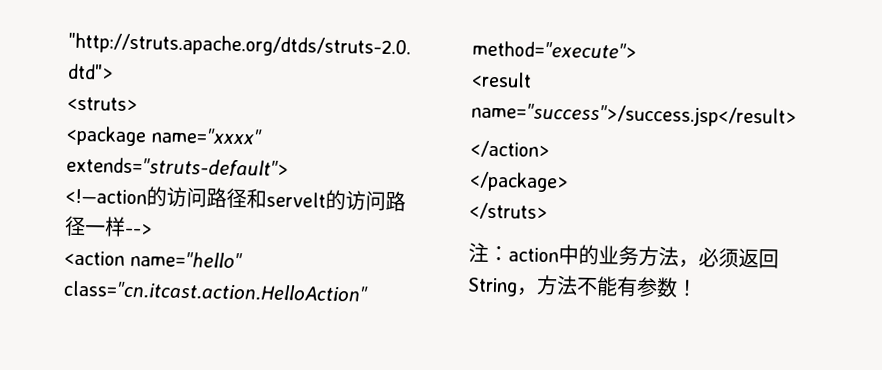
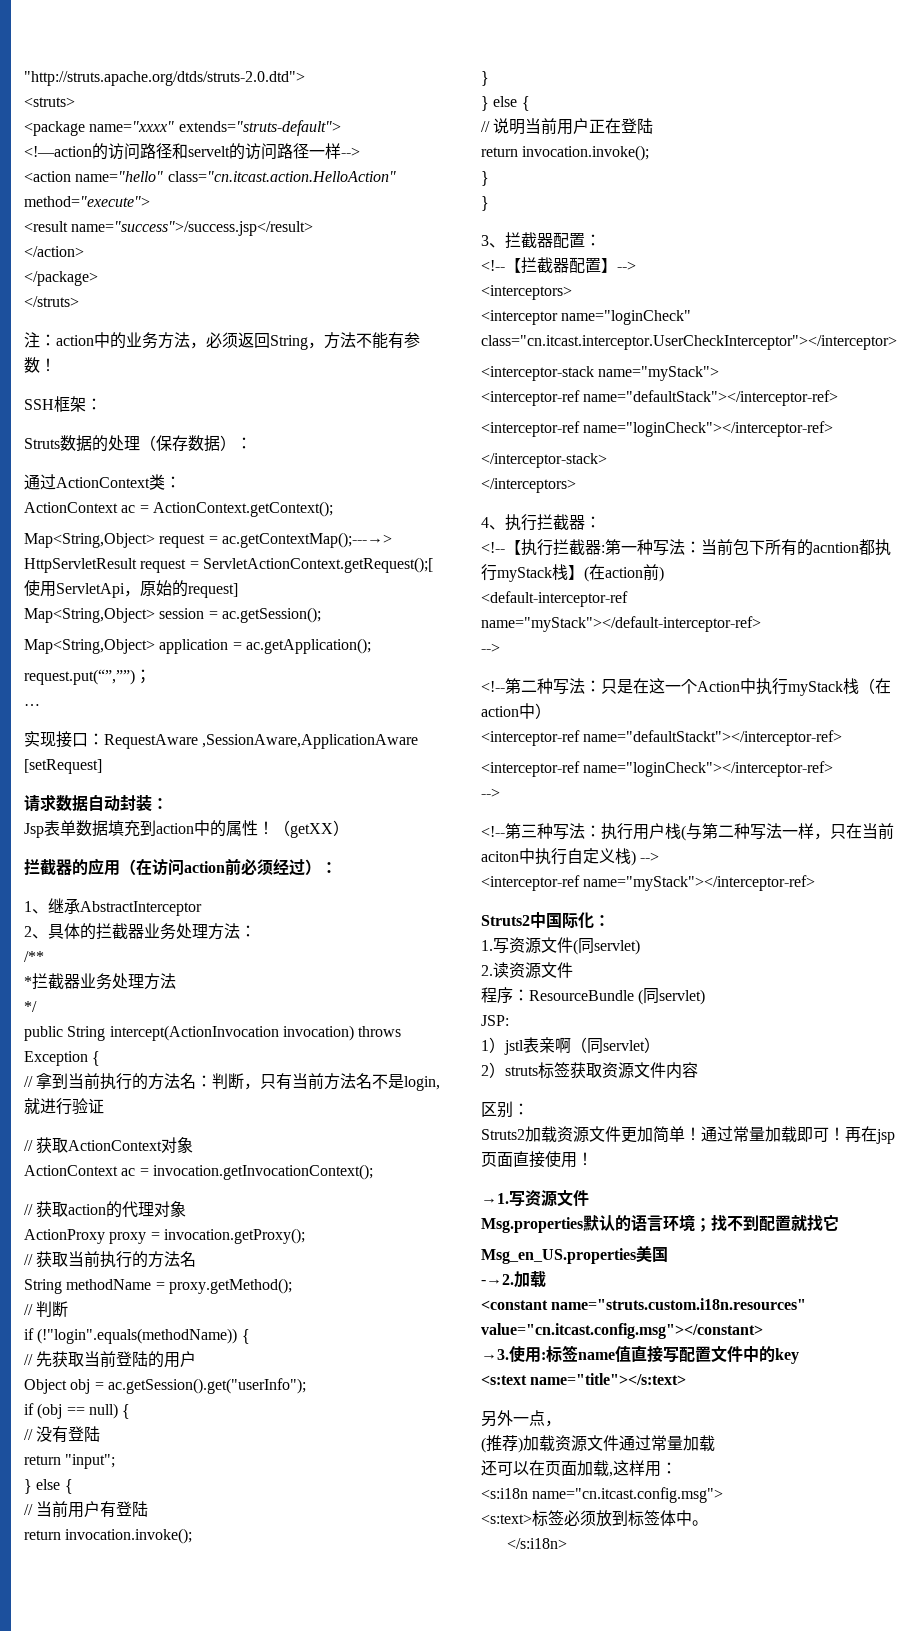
+ SSH框架：
+ Struts数据的处理（保存数据）：
+ 通过ActionContext类：
+ ActionContext ac = ActionContext.getContext();
+ Map<String,Object> request = ac.getContextMap();---→> HttpServletResult request = ServletActionContext.getRequest();[使用ServletApi，原始的request]
+ Map<String,Object> session = ac.getSession();
+ Map<String,Object> application = ac.getApplication();
+ request.put(“”,””)；
+ …
+ 实现接口：RequestAware ,SessionAware,ApplicationAware [setRequest]
+ 请求数据自动封装：
+ Jsp表单数据填充到action中的属性！（getXX）
+ 拦截器的应用（在访问action前必须经过）：
+ 1、继承AbstractInterceptor
+ 2、具体的拦截器业务处理方法：
+ /**
+ *拦截器业务处理方法
+ */
+ public String intercept(ActionInvocation invocation) throws Exception {
+ // 拿到当前执行的方法名：判断，只有当前方法名不是login,就进行验证
+ // 获取ActionContext对象
+ ActionContext ac = invocation.getInvocationContext();
+ // 获取action的代理对象
+ ActionProxy proxy = invocation.getProxy();
+ // 获取当前执行的方法名
+ String methodName = proxy.getMethod();
+ // 判断
+ if (!"login".equals(methodName)) {
+ // 先获取当前登陆的用户
+ Object obj = ac.getSession().get("userInfo");
+ if (obj == null) {
+ // 没有登陆
+ return "input";
+ } else {
+ // 当前用户有登陆
+ return invocation.invoke();
+ }
+ } else {
+ // 说明当前用户正在登陆
+ return invocation.invoke();
+ }
+ }
+ 3、拦截器配置：
+ <!--【拦截器配置】-->
+ <interceptors>
+ <interceptor name="loginCheck" class="cn.itcast.interceptor.UserCheckInterceptor"></interceptor>
+ <interceptor-stack name="myStack">
+ <interceptor-ref name="defaultStack"></interceptor-ref>
+ <interceptor-ref name="loginCheck"></interceptor-ref>
+ </interceptor-stack>
+ </interceptors>
+ 4、执行拦截器：
+ <!--【执行拦截器:第一种写法：当前包下所有的acntion都执行myStack栈】(在action前)
+ <default-interceptor-ref name="myStack"></default-interceptor-ref>
+ -->
+ <!--第二种写法：只是在这一个Action中执行myStack栈（在action中）
+ <interceptor-ref name="defaultStackt"></interceptor-ref>
+ <interceptor-ref name="loginCheck"></interceptor-ref>
+ -->
+ <!--第三种写法：执行用户栈(与第二种写法一样，只在当前aciton中执行自定义栈) -->
+ <interceptor-ref name="myStack"></interceptor-ref>
+ Struts2中国际化：
+ 1.写资源文件(同servlet)
+ 2.读资源文件
+ 程序：ResourceBundle (同servlet)
+ JSP:
+ 1）jstl表亲啊（同servlet）
+ 2）struts标签获取资源文件内容
+ 区别：
+ Struts2加载资源文件更加简单！通过常量加载即可！再在jsp页面直接使用！
+ →1.写资源文件
+ Msg.properties默认的语言环境；找不到配置就找它
+ Msg_en_US.properties美国
+ -→2.加载
+ <constant name="struts.custom.i18n.resources" value="cn.itcast.config.msg"></constant>
+ →3.使用:标签name值直接写配置文件中的key
+ <s:text name="title"></s:text>
+ 另外一点，
+ (推荐)加载资源文件通过常量加载
+ 还可以在页面加载,这样用：
+ <s:i18n name="cn.itcast.config.msg">
+ <s:text>标签必须放到标签体中。
+ </s:i18n>

